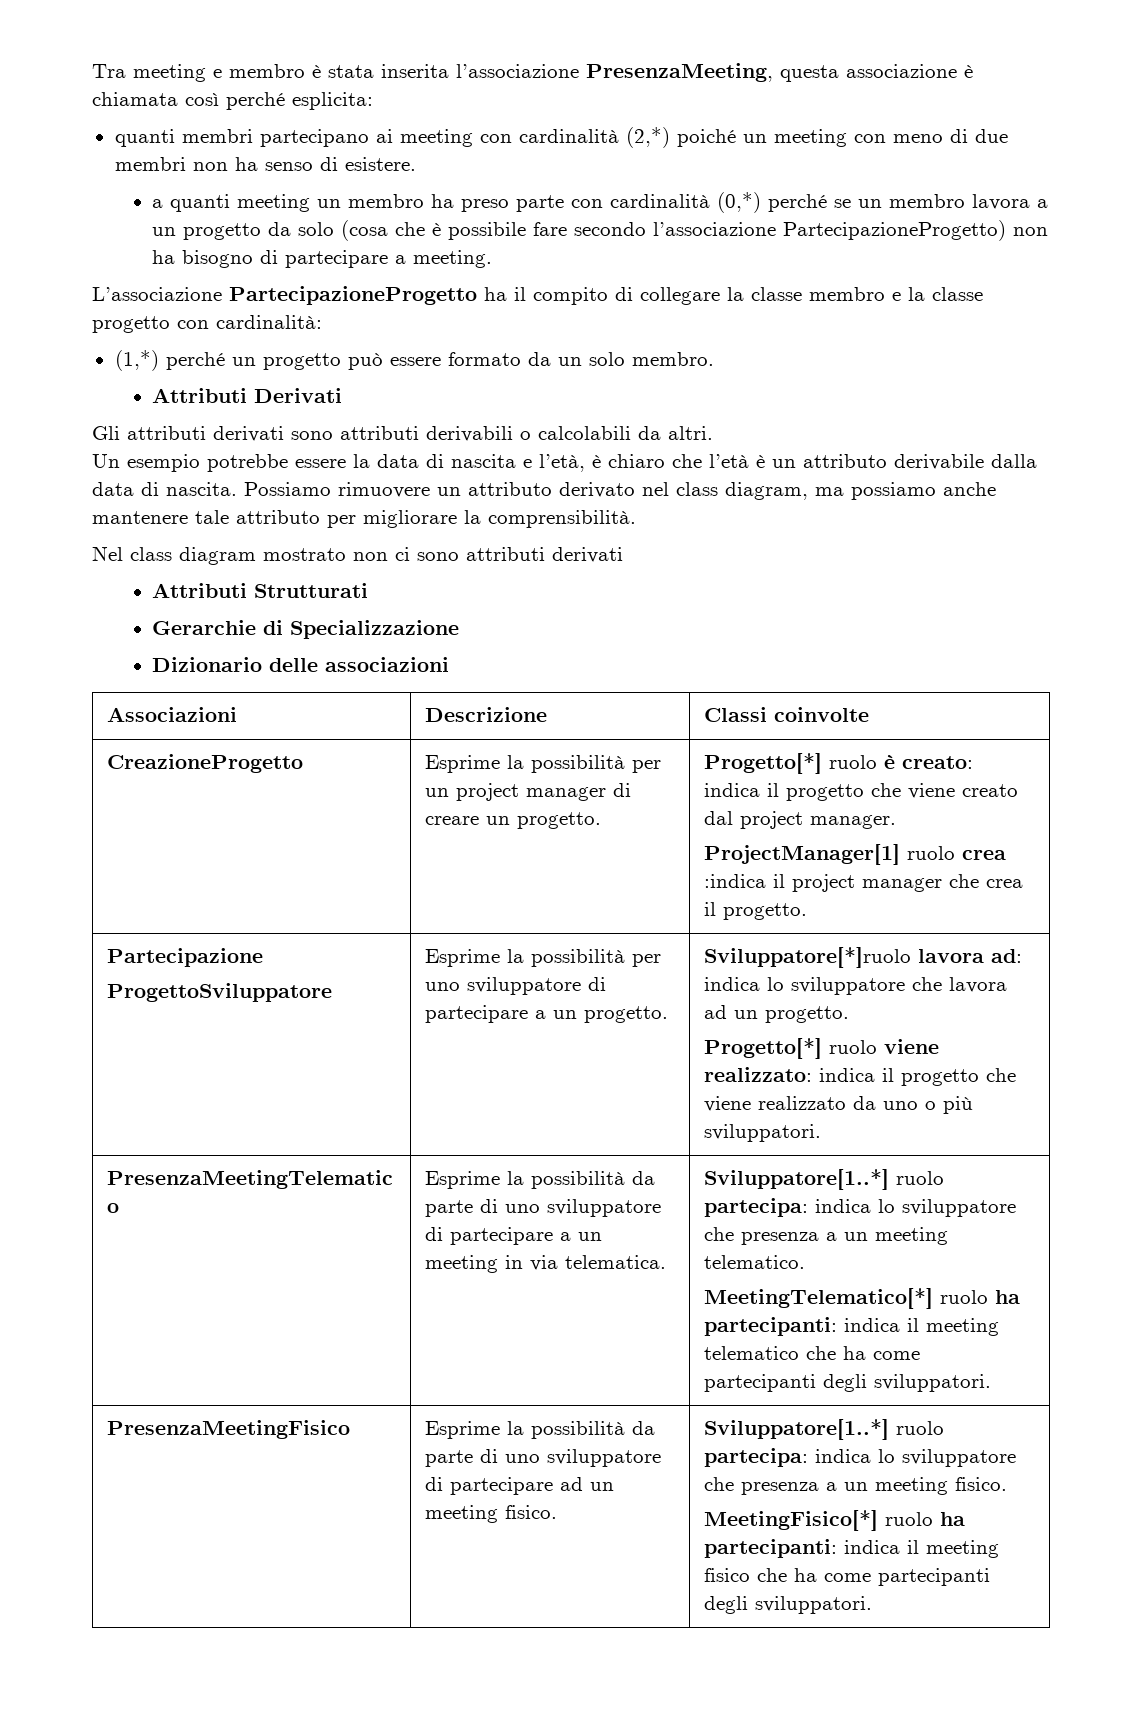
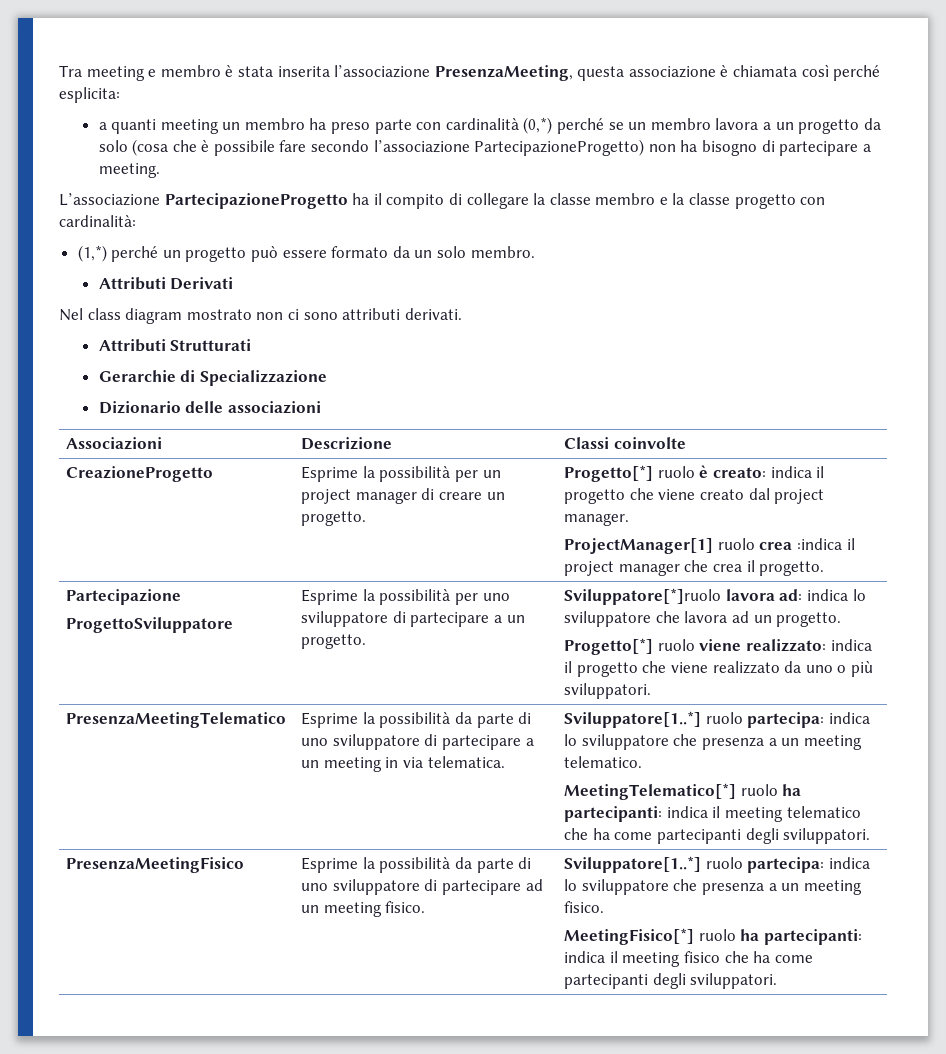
- quanti membri partecipano ai meeting con cardinalità (2,*) poiché un meeting con meno di due membri non ha senso di esistere.
- Gli attributi derivati sono attributi derivabili o calcolabili da altri.
- Un esempio potrebbe essere la data di nascita e l’età, è chiaro che l’età è un attributo derivabile dalla data di nascita. Possiamo rimuovere un attributo derivato nel class diagram, ma possiamo anche mantenere tale attributo per migliorare la comprensibilità.
- Nel class diagram mostrato non ci sono attributi derivati
+ Nel class diagram mostrato non ci sono attributi derivati.

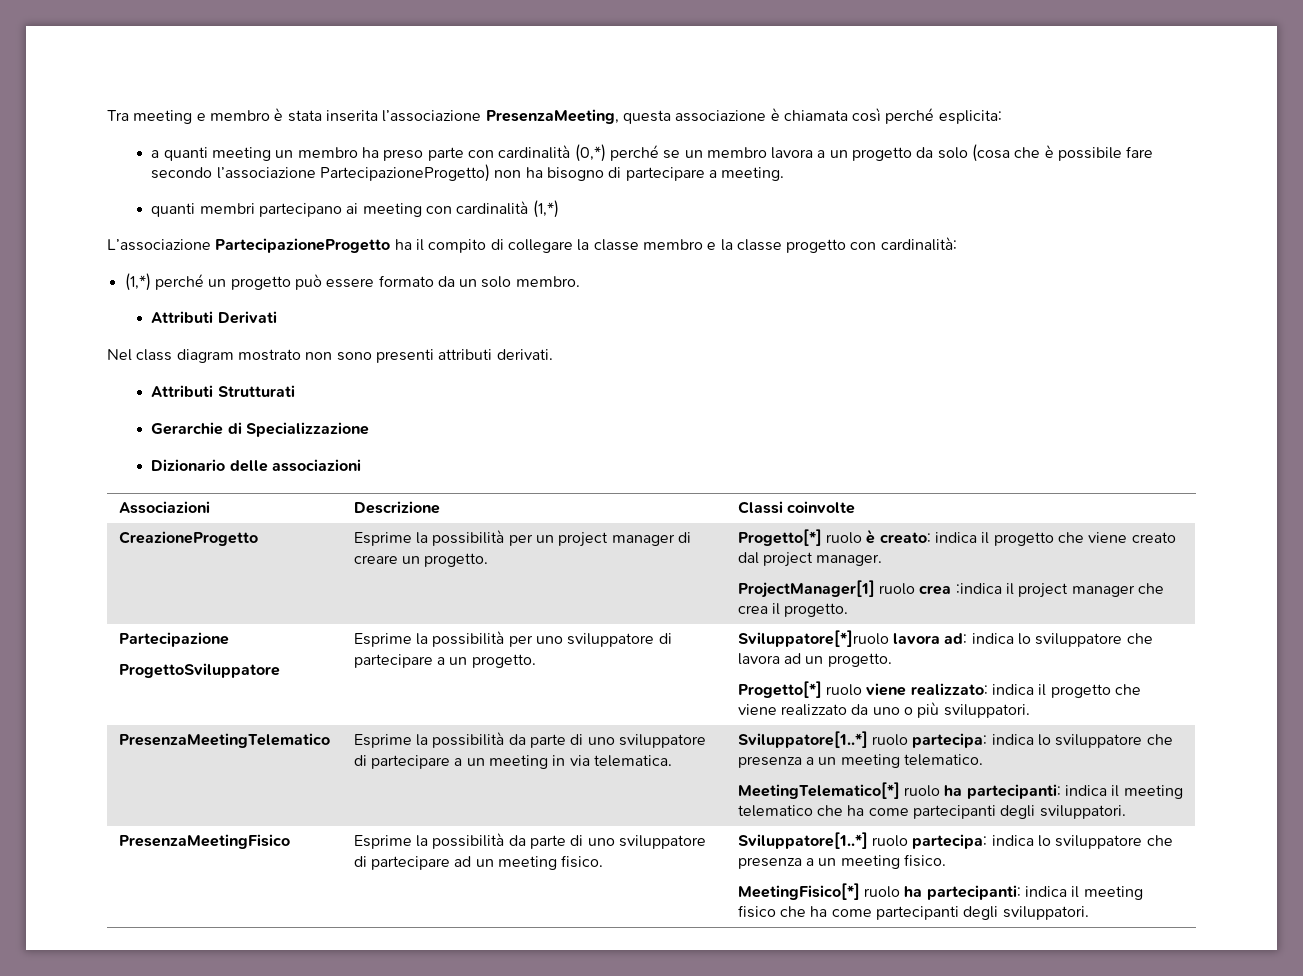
+ quanti membri partecipano ai meeting con cardinalità (1,*)
- Nel class diagram mostrato non ci sono attributi derivati.
+ Nel class diagram mostrato non sono presenti attributi derivati.

